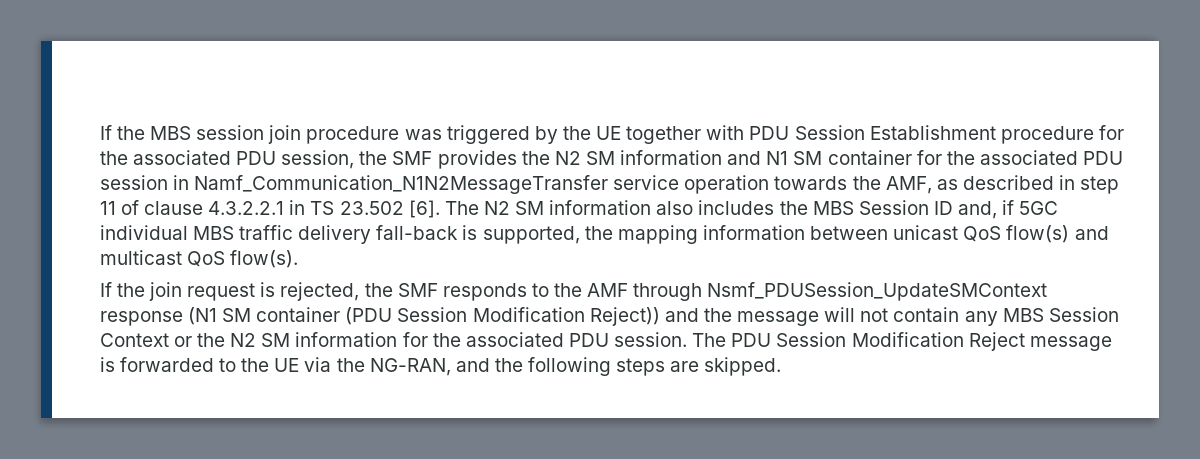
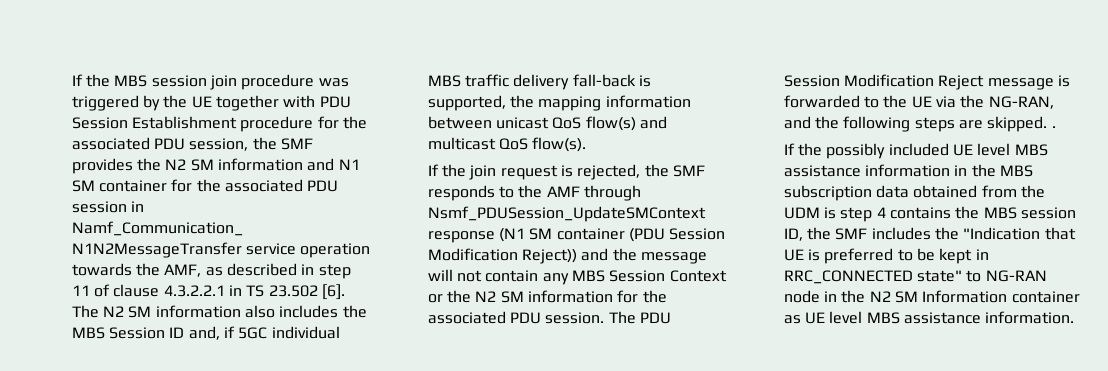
- The PDU Session Modification Reject message is forwarded to the UE via the NG-RAN, and the following steps are skipped.
+ The PDU Session Modification Reject message is forwarded to the UE via the NG-RAN, and the following steps are skipped. .
+ If the possibly included UE level MBS assistance information in the MBS subscription data obtained from the UDM is step 4 contains the MBS session ID, the SMF includes the "Indication that UE is preferred to be kept in RRC_CONNECTED state" to NG-RAN node in the N2 SM Information container as UE level MBS assistance information.

